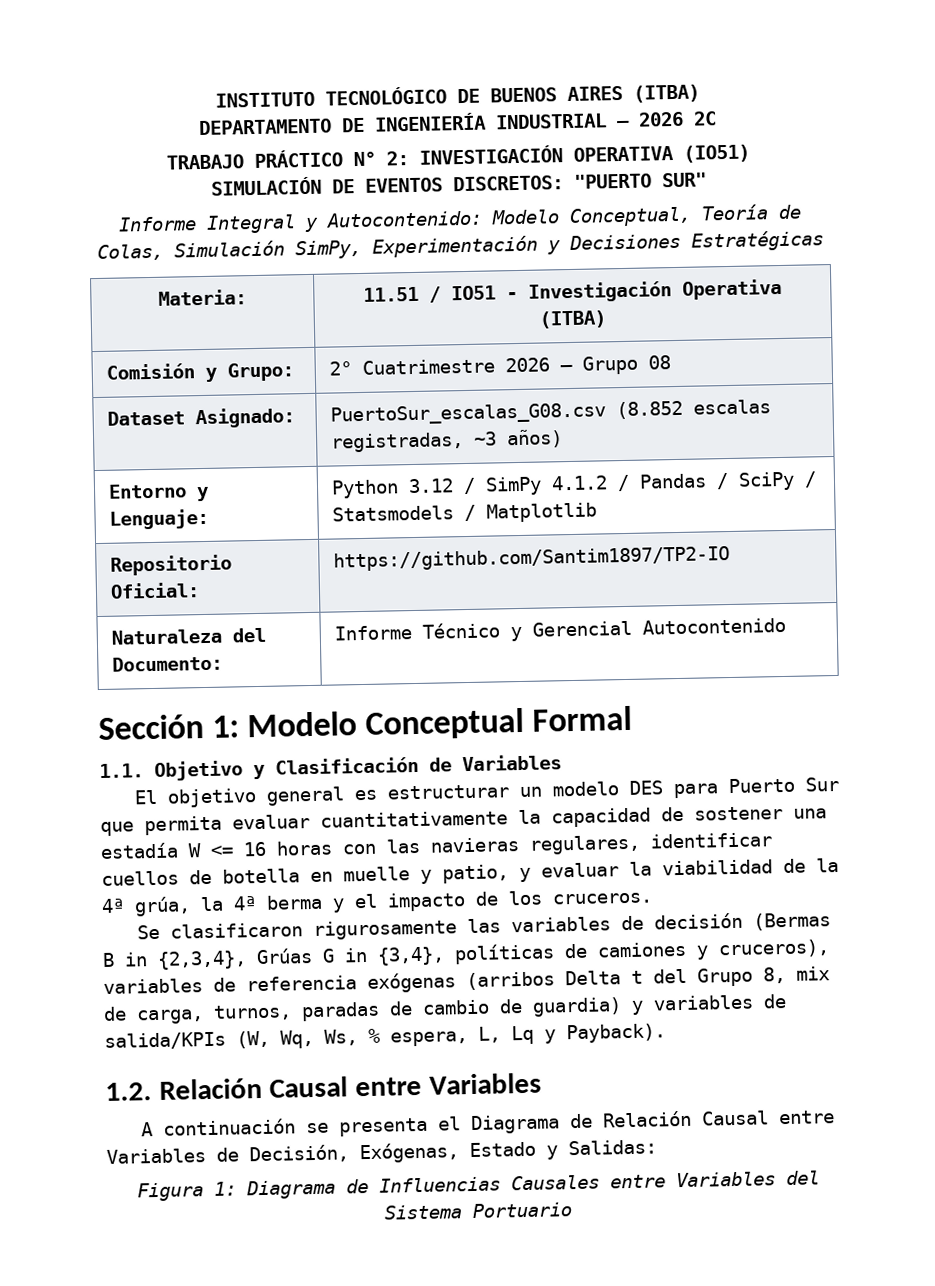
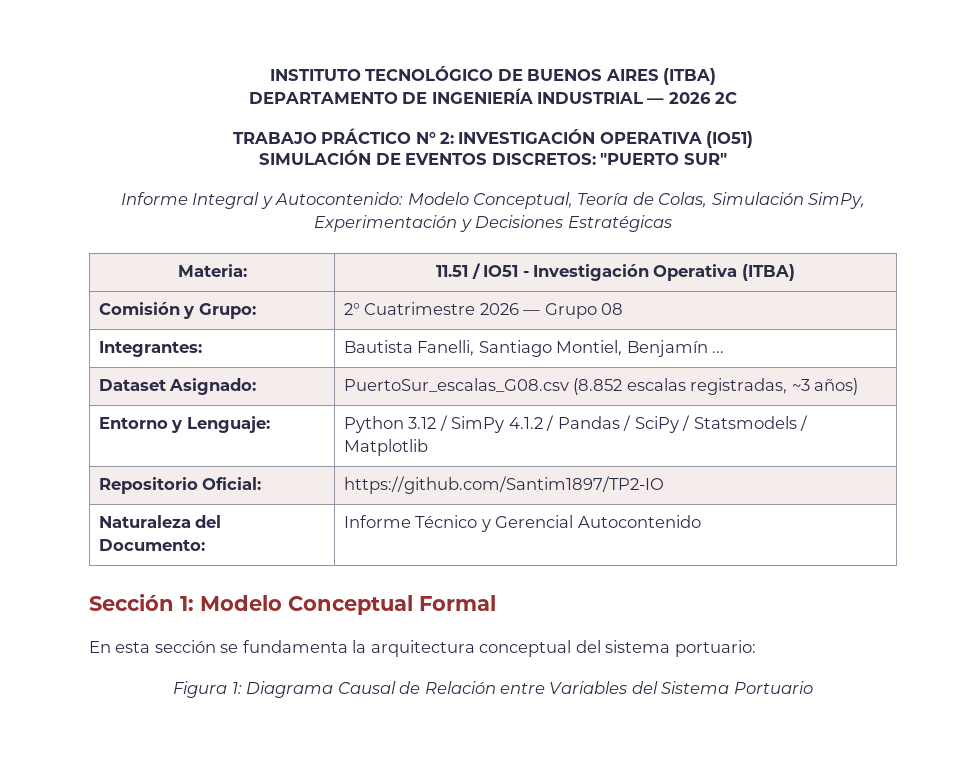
+ Integrantes: | Bautista Fanelli, Santiago Montiel, Benjamín ...
- 1.1. Objetivo y Clasificación de Variables
- El objetivo general es estructurar un modelo DES para Puerto Sur que permita evaluar cuantitativamente la capacidad de sostener una estadía W <= 16 horas con las navieras regulares, identificar cuellos de botella en muelle y patio, y evaluar la viabilidad de la 4ª grúa, la 4ª berma y el impacto de los cruceros.
- Se clasificaron rigurosamente las variables de decisión (Bermas B in {2,3,4}, Grúas G in {3,4}, políticas de camiones y cruceros), variables de referencia exógenas (arribos Delta t del Grupo 8, mix de carga, turnos, paradas de cambio de guardia) y variables de salida/KPIs (W, Wq, Ws, % espera, L, Lq y Payback).
- 1.2. Relación Causal entre Variables
- A continuación se presenta el Diagrama de Relación Causal entre Variables de Decisión, Exógenas, Estado y Salidas:
+ En esta sección se fundamenta la arquitectura conceptual del sistema portuario:
- Figura 1: Diagrama de Influencias Causales entre Variables del Sistema Portuario
+ Figura 1: Diagrama Causal de Relación entre Variables del Sistema Portuario

